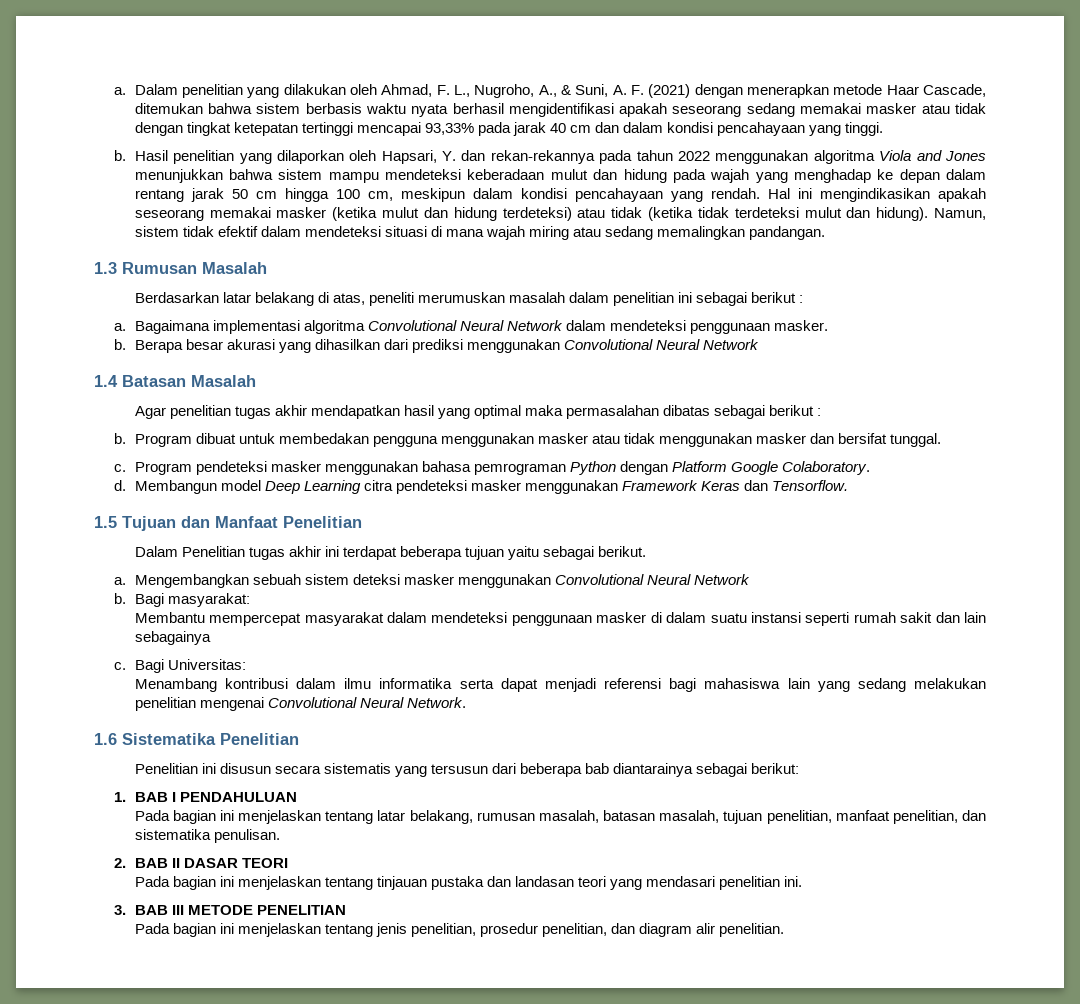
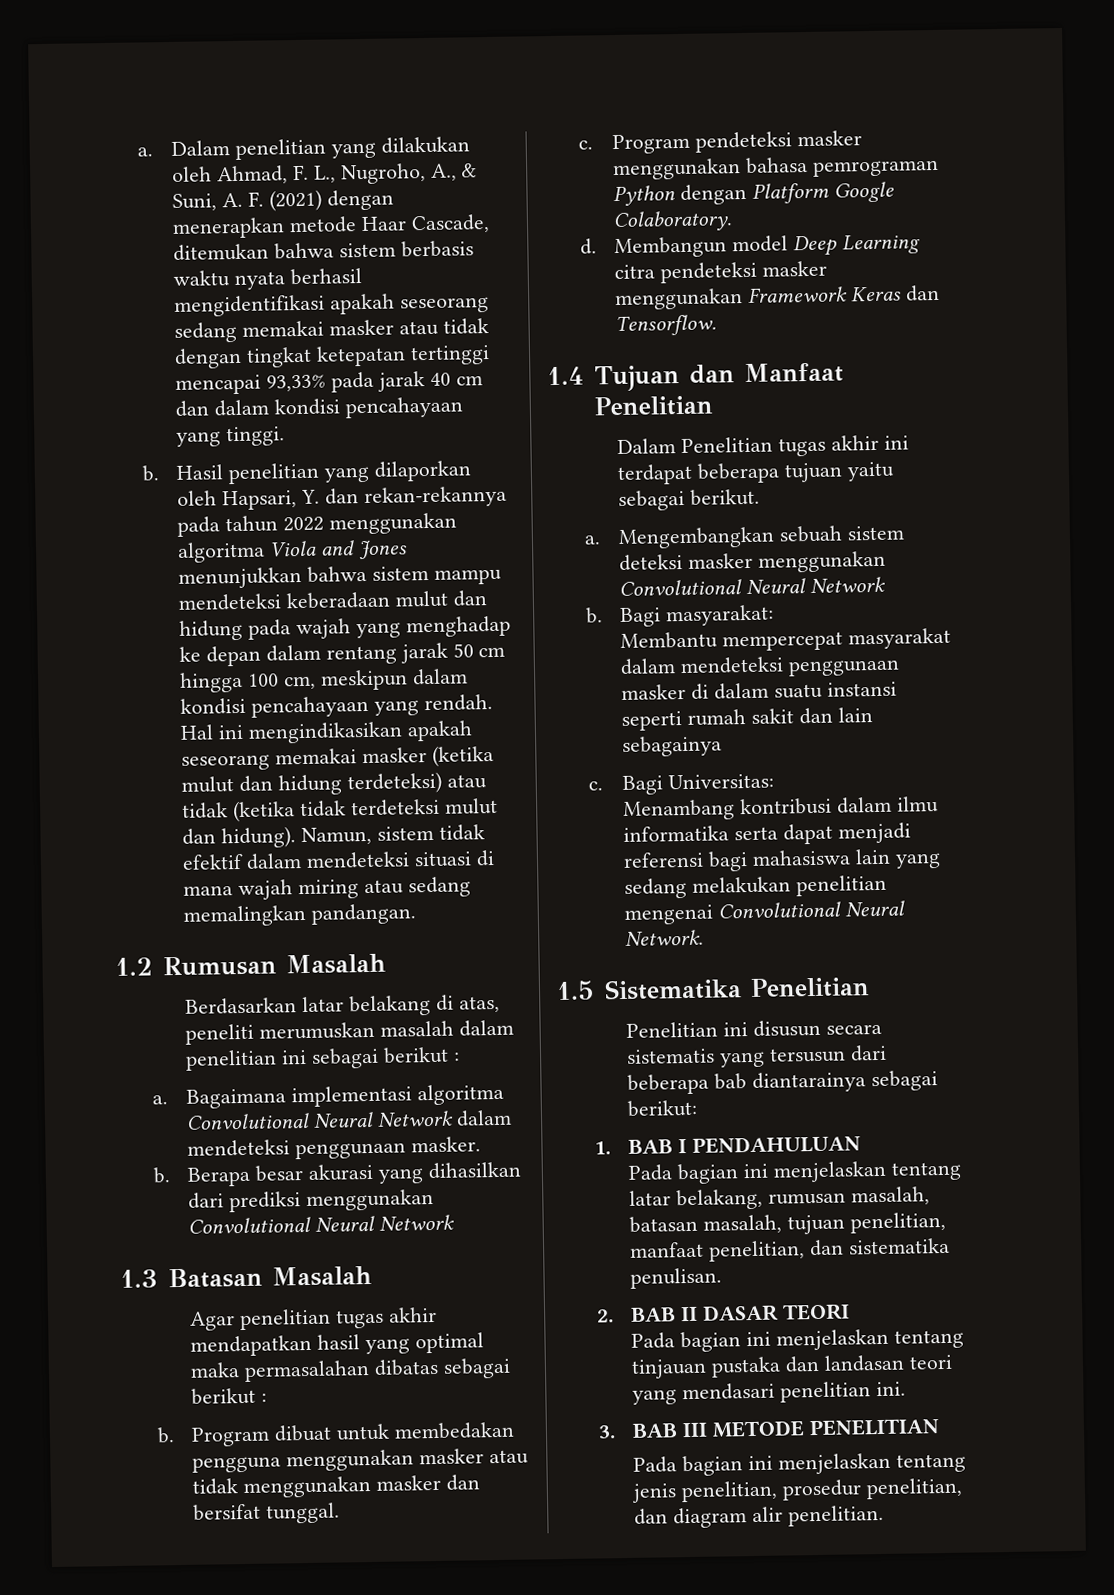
- 1.3 Rumusan Masalah
+ 1.2 Rumusan Masalah
- 1.4 Batasan Masalah
+ 1.3 Batasan Masalah
- 1.5 Tujuan dan Manfaat Penelitian
+ 1.4 Tujuan dan Manfaat Penelitian
- 1.6 Sistematika Penelitian
+ 1.5 Sistematika Penelitian

